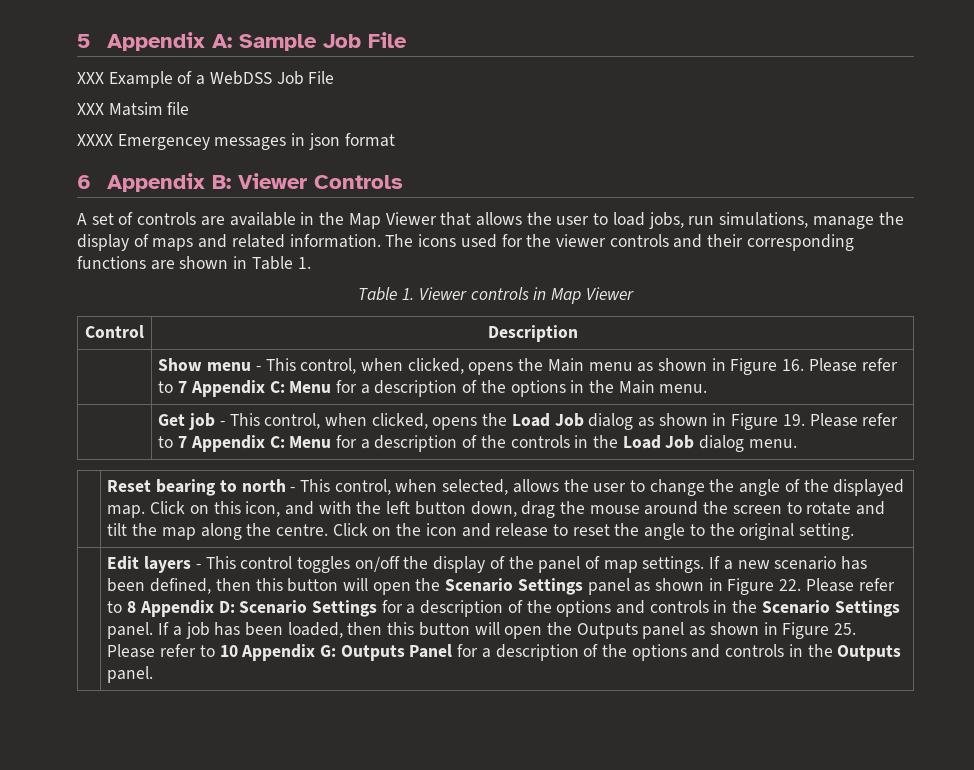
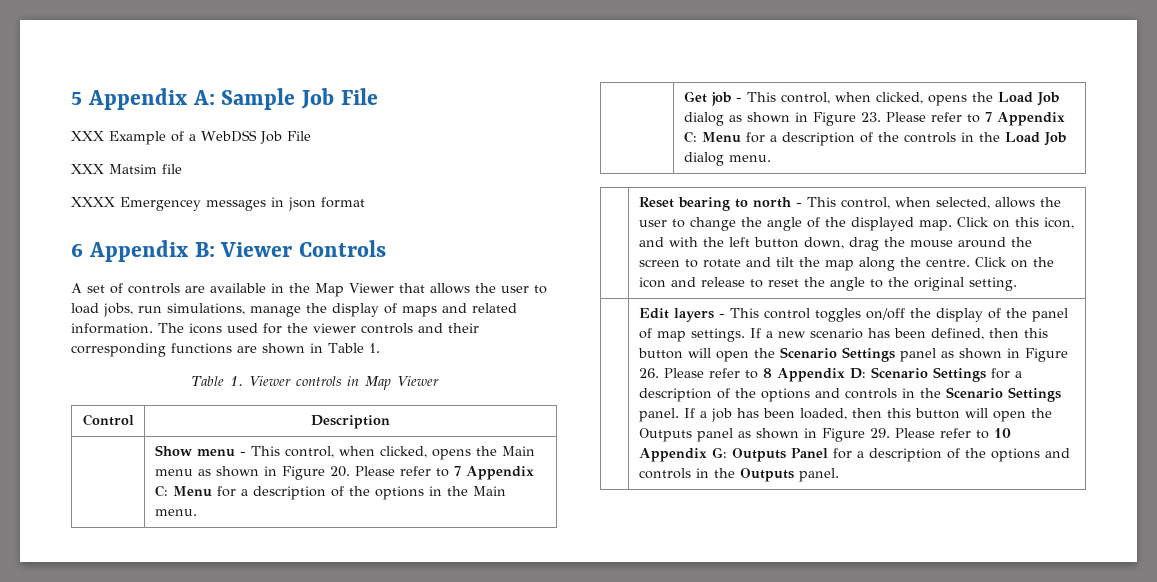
- | Show menu - This control, when clicked, opens the Main menu as shown in Figure 16. Please refer to 7 Appendix C: Menu for a description of the options in the Main menu.
+ | Show menu - This control, when clicked, opens the Main menu as shown in Figure 20. Please refer to 7 Appendix C: Menu for a description of the options in the Main menu.
- | Get job - This control, when clicked, opens the Load Job dialog as shown in Figure 19. Please refer to 7 Appendix C: Menu for a description of the controls in the Load Job dialog menu.
+ | Get job - This control, when clicked, opens the Load Job dialog as shown in Figure 23. Please refer to 7 Appendix C: Menu for a description of the controls in the Load Job dialog menu.
- If a new scenario has been defined, then this button will open the Scenario Settings panel as shown in Figure 22. Please refer to 8 Appendix D: Scenario Settings for a description of the options and controls in the Scenario Settings panel.
+ If a new scenario has been defined, then this button will open the Scenario Settings panel as shown in Figure 26. Please refer to 8 Appendix D: Scenario Settings for a description of the options and controls in the Scenario Settings panel.
- If a job has been loaded, then this button will open the Outputs panel as shown in Figure 25. Please refer to 10 Appendix G: Outputs Panel for a description of the options and controls in the Outputs panel.
+ If a job has been loaded, then this button will open the Outputs panel as shown in Figure 29. Please refer to 10 Appendix G: Outputs Panel for a description of the options and controls in the Outputs panel.

